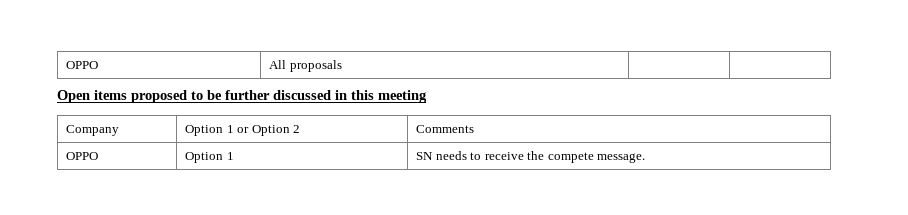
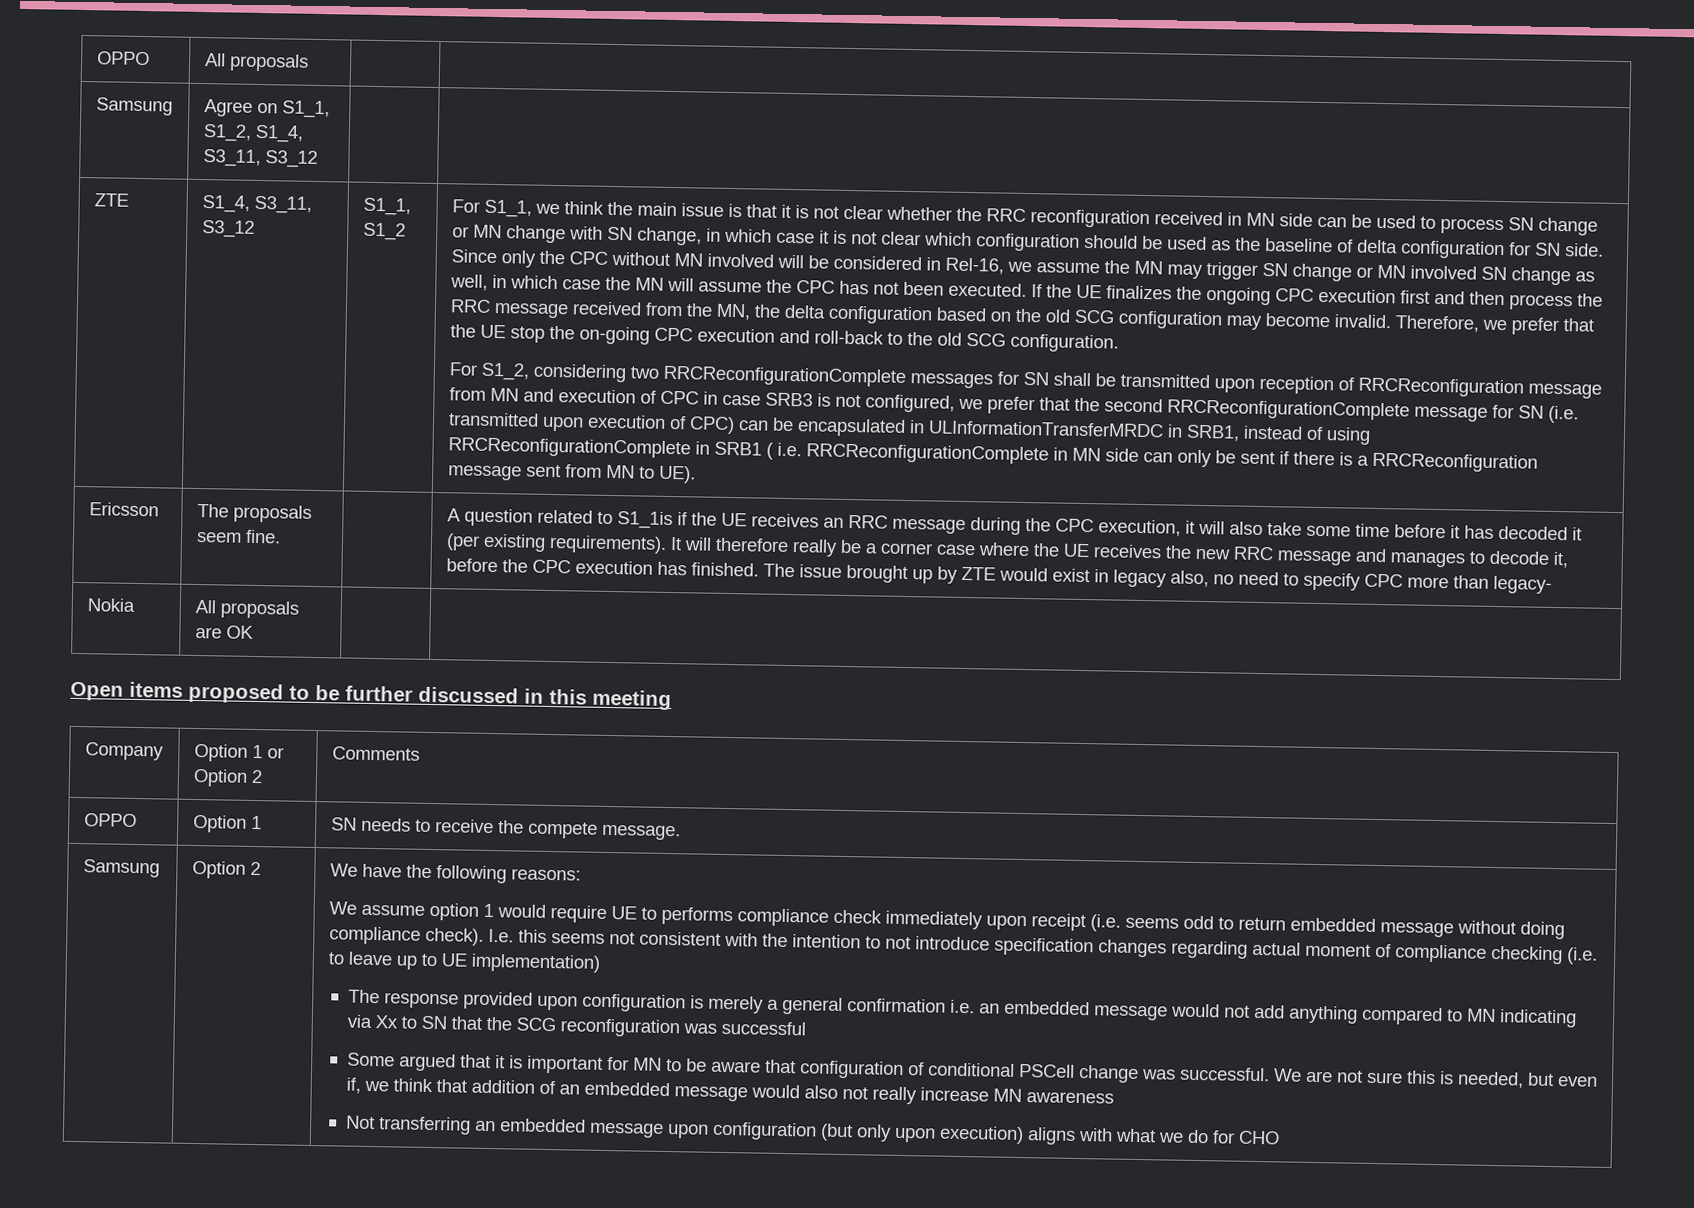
+ Samsung | Agree on S1_1, S1_2, S1_4, S3_11, S3_12 | |
+ ZTE | S1_4, S3_11, S3_12 | S1_1, S1_2 | For S1_1, we think the main issue is that it is not clear whether the RRC reconfiguration received in MN side can be used to process SN change or MN change with SN change, in which case it is not clear which configuration should be used as the baseline of delta configuration for SN side. Since only the CPC without MN involved will be considered in Rel-16, we assume the MN may trigger SN change or MN involved SN change as well, in which case the MN will assume the CPC has not been executed. If the UE finalizes the ongoing CPC execution first and then process the RRC message received from the MN, the delta configuration based on the old SCG configuration may become invalid. Therefore, we prefer that the UE stop the on-going CPC execution and roll-back to the old SCG configuration.
+ For S1_2, considering two RRCReconfigurationComplete messages for SN shall be transmitted upon reception of RRCReconfiguration message from MN and execution of CPC in case SRB3 is not configured, we prefer that the second RRCReconfigurationComplete message for SN (i.e. transmitted upon execution of CPC) can be encapsulated in ULInformationTransferMRDC in SRB1, instead of using RRCReconfigurationComplete in SRB1 ( i.e. RRCReconfigurationComplete in MN side can only be sent if there is a RRCReconfiguration message sent from MN to UE).
+ Ericsson | The proposals seem fine. | | A question related to S1_1is if the UE receives an RRC message during the CPC execution, it will also take some time before it has decoded it (per existing requirements). It will therefore really be a corner case where the UE receives the new RRC message and manages to decode it, before the CPC execution has finished. The issue brought up by ZTE would exist in legacy also, no need to specify CPC more than legacy-
+ Nokia | All proposals are OK | |
+ Samsung | Option 2 | We have the following reasons:
+ We assume option 1 would require UE to performs compliance check immediately upon receipt (i.e. seems odd to return embedded message without doing compliance check). I.e. this seems not consistent with the intention to not introduce specification changes regarding actual moment of compliance checking (i.e. to leave up to UE implementation)
+ The response provided upon configuration is merely a general confirmation i.e. an embedded message would not add anything compared to MN indicating via Xx to SN that the SCG reconfiguration was successful
+ Some argued that it is important for MN to be aware that configuration of conditional PSCell change was successful. We are not sure this is needed, but even if, we think that addition of an embedded message would also not really increase MN awareness
+ Not transferring an embedded message upon configuration (but only upon execution) aligns with what we do for CHO

